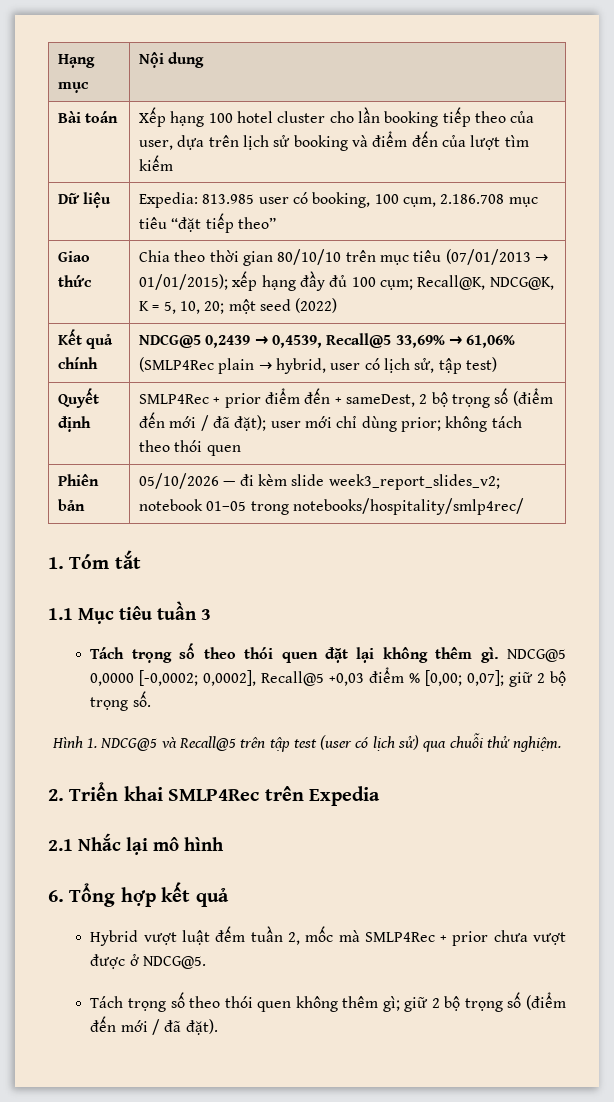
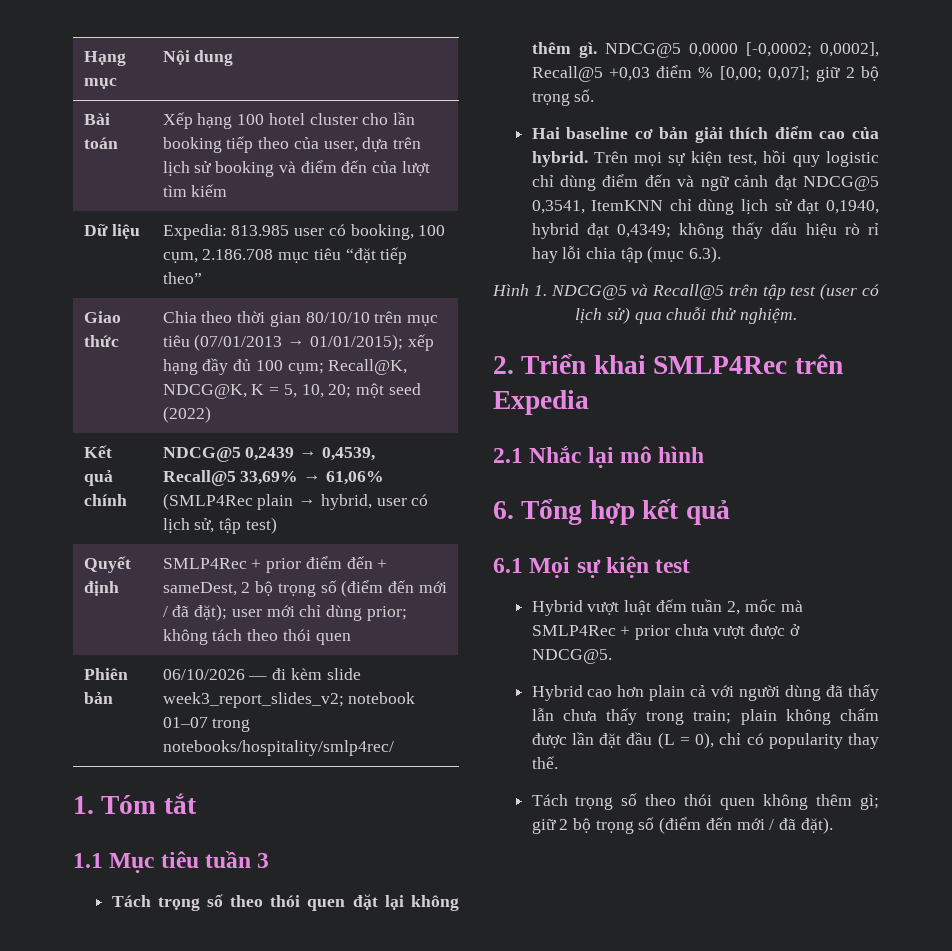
- Phiên bản | 05/10/2026 — đi kèm slide week3_report_slides_v2; notebook 01–05 trong notebooks/hospitality/smlp4rec/
+ Phiên bản | 06/10/2026 — đi kèm slide week3_report_slides_v2; notebook 01–07 trong notebooks/hospitality/smlp4rec/
+ Hai baseline cơ bản giải thích điểm cao của hybrid. Trên mọi sự kiện test, hồi quy logistic chỉ dùng điểm đến và ngữ cảnh đạt NDCG@5 0,3541, ItemKNN chỉ dùng lịch sử đạt 0,1940, hybrid đạt 0,4349; không thấy dấu hiệu rò rỉ hay lỗi chia tập (mục 6.3).
+ 6.1 Mọi sự kiện test
+ Hybrid cao hơn plain cả với người dùng đã thấy lẫn chưa thấy trong train; plain không chấm được lần đặt đầu (L = 0), chỉ có popularity thay thế.

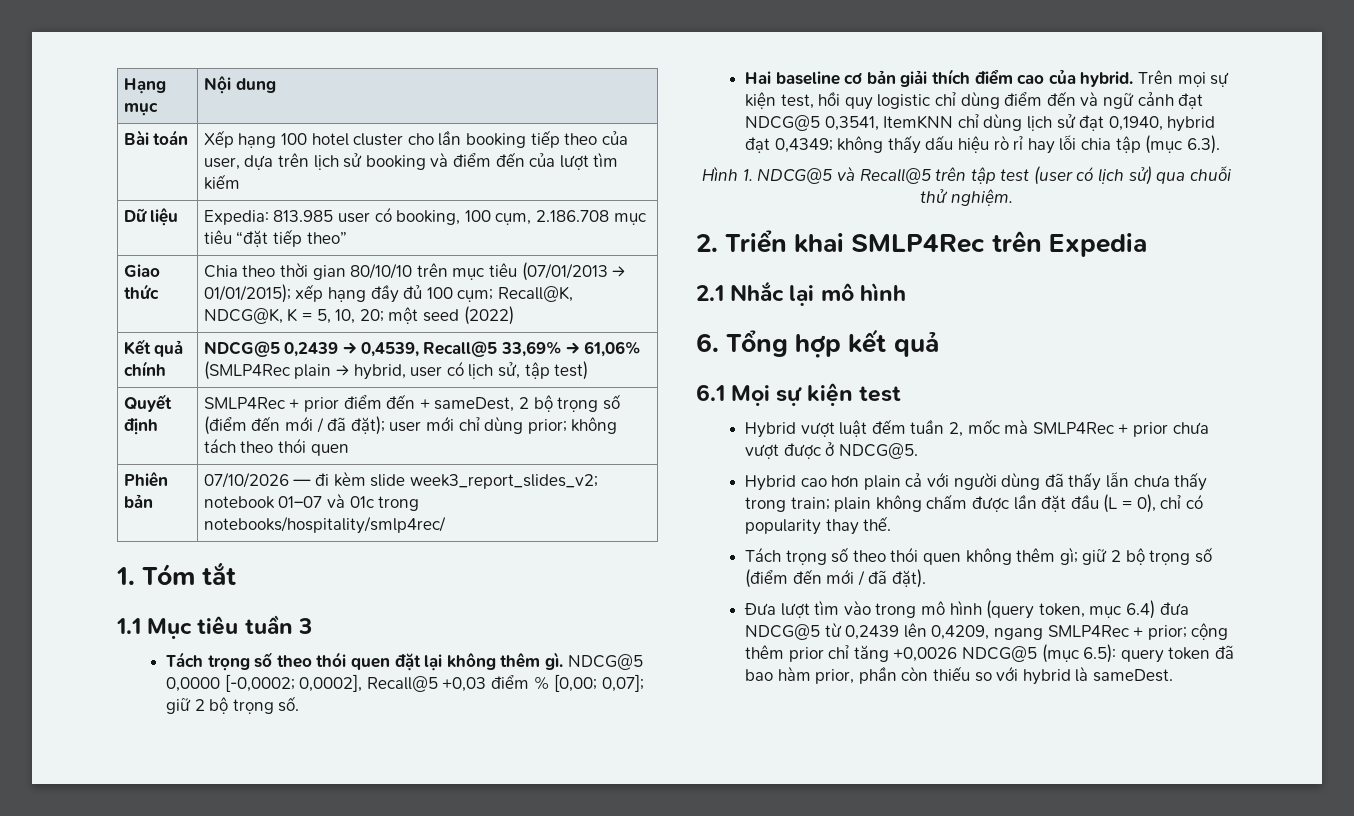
- Phiên bản | 06/10/2026 — đi kèm slide week3_report_slides_v2; notebook 01–07 trong notebooks/hospitality/smlp4rec/
+ Phiên bản | 07/10/2026 — đi kèm slide week3_report_slides_v2; notebook 01–07 và 01c trong notebooks/hospitality/smlp4rec/
+ Đưa lượt tìm vào trong mô hình (query token, mục 6.4) đưa NDCG@5 từ 0,2439 lên 0,4209, ngang SMLP4Rec + prior; cộng thêm prior chỉ tăng +0,0026 NDCG@5 (mục 6.5): query token đã bao hàm prior, phần còn thiếu so với hybrid là sameDest.

